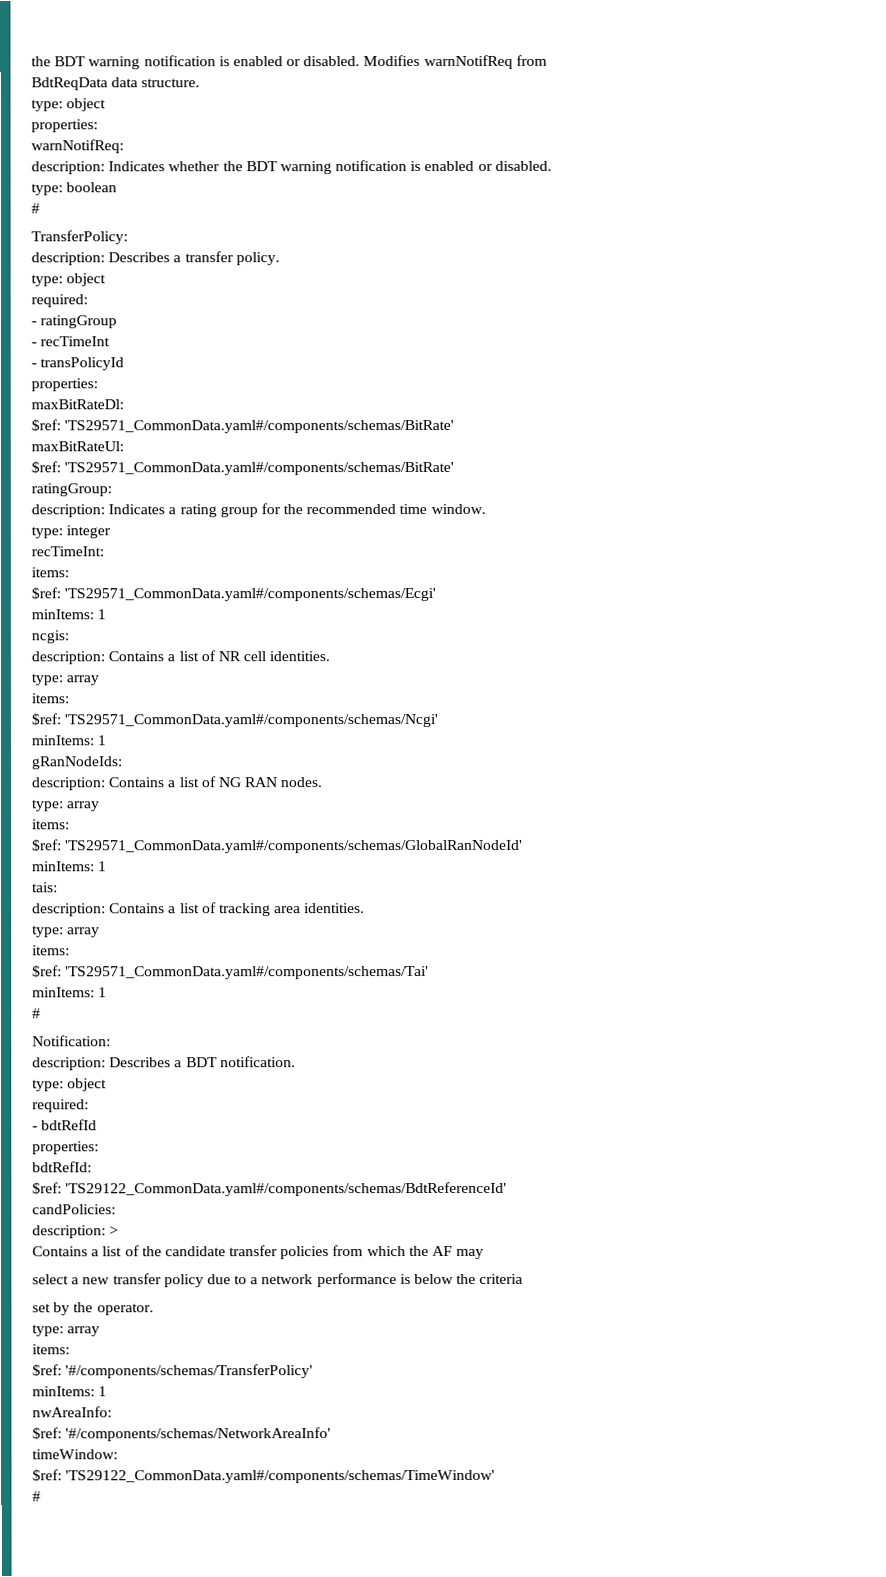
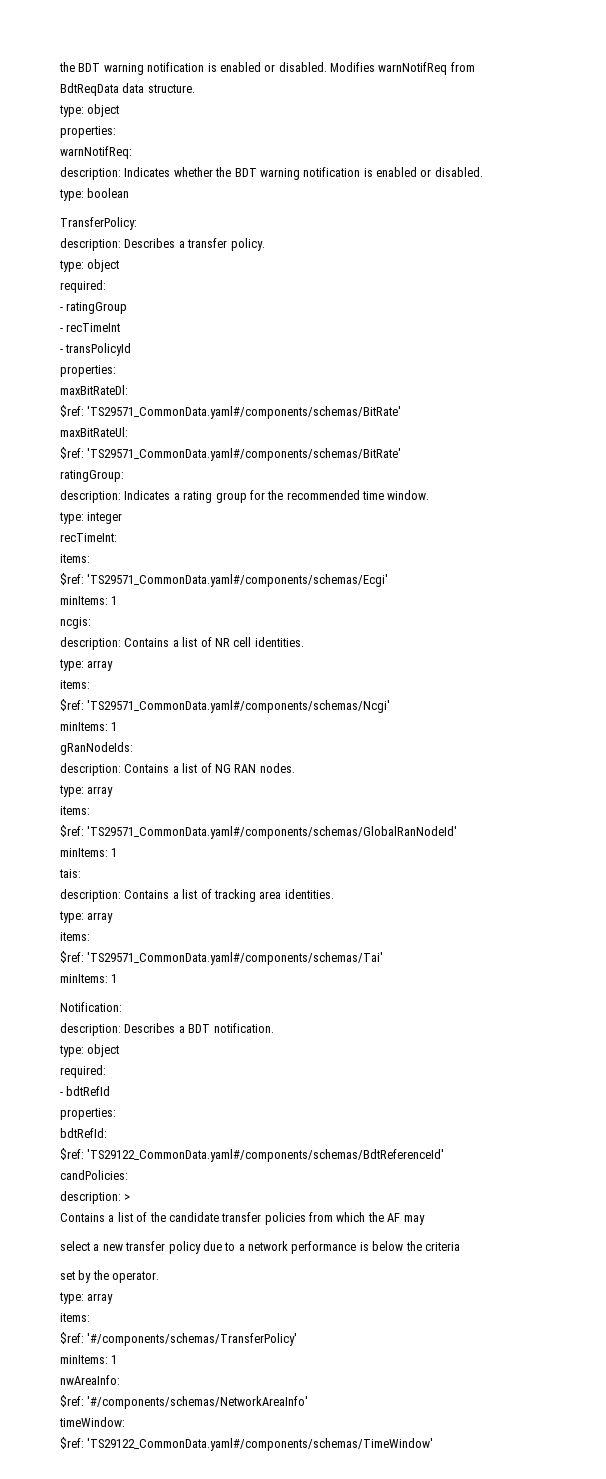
  type: boolean
- #
  $ref: 'TS29571_CommonData.yaml#/components/schemas/Tai'
  minItems: 1
- #
  $ref: 'TS29122_CommonData.yaml#/components/schemas/TimeWindow'
- #

